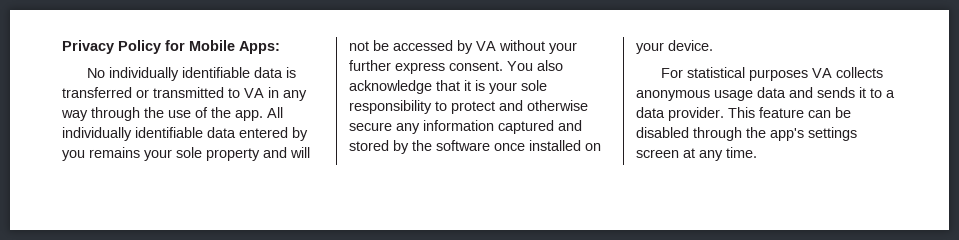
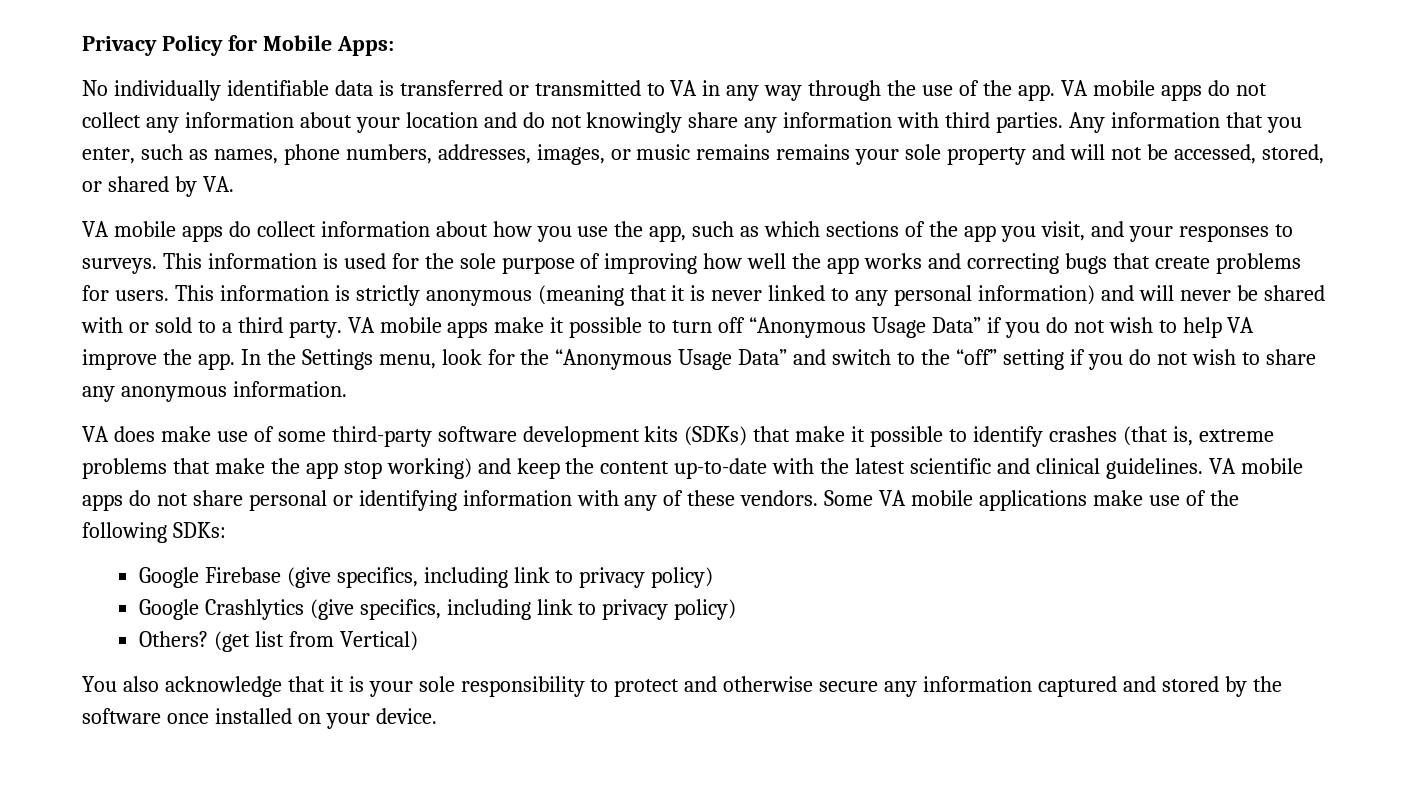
- All individually identifiable data entered by you remains your sole property and will not be accessed by VA without your further express consent. You also acknowledge that it is your sole responsibility to protect and otherwise secure any information captured and stored by the software once installed on your device.
+ VA mobile apps do not collect any information about your location and do not knowingly share any information with third parties. Any information that you enter, such as names, phone numbers, addresses, images, or music remains remains your sole property and will not be accessed, stored, or shared by VA.
+ VA mobile apps do collect information about how you use the app, such as which sections of the app you visit, and your responses to surveys. This information is used for the sole purpose of improving how well the app works and correcting bugs that create problems for users. This information is strictly anonymous (meaning that it is never linked to any personal information) and will never be shared with or sold to a third party. VA mobile apps make it possible to turn off “Anonymous Usage Data” if you do not wish to help VA improve the app. In the Settings menu, look for the “Anonymous Usage Data” and switch to the “off” setting if you do not wish to share any anonymous information.
+ VA does make use of some third-party software development kits (SDKs) that make it possible to identify crashes (that is, extreme problems that make the app stop working) and keep the content up-to-date with the latest scientific and clinical guidelines. VA mobile apps do not share personal or identifying information with any of these vendors. Some VA mobile applications make use of the following SDKs:
+ Google Firebase (give specifics, including link to privacy policy)
+ Google Crashlytics (give specifics, including link to privacy policy)
+ Others? (get list from Vertical)
+ You also acknowledge that it is your sole responsibility to protect and otherwise secure any information captured and stored by the software once installed on your device.
- For statistical purposes VA collects anonymous usage data and sends it to a data provider. This feature can be disabled through the app's settings screen at any time.

